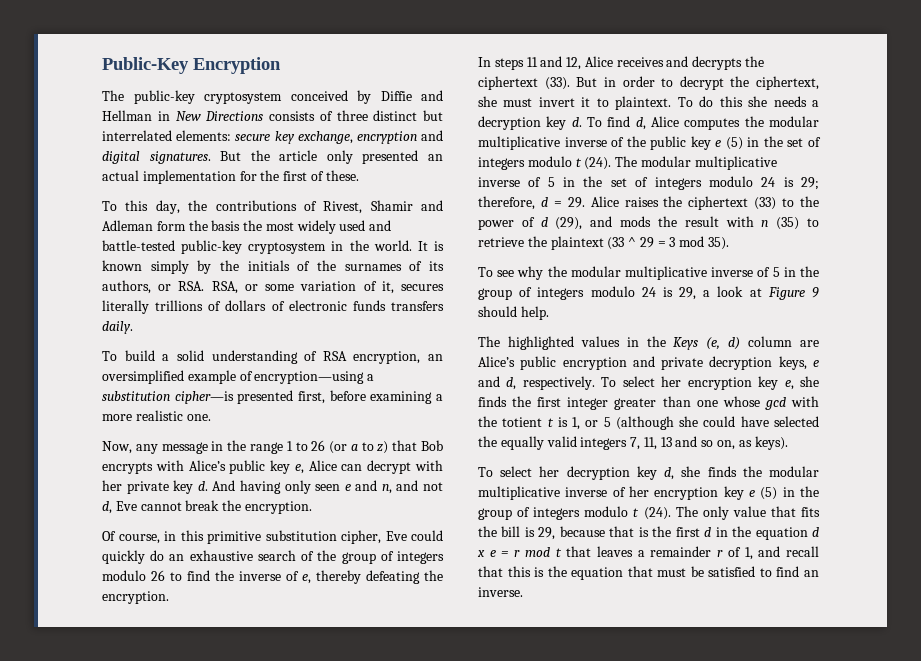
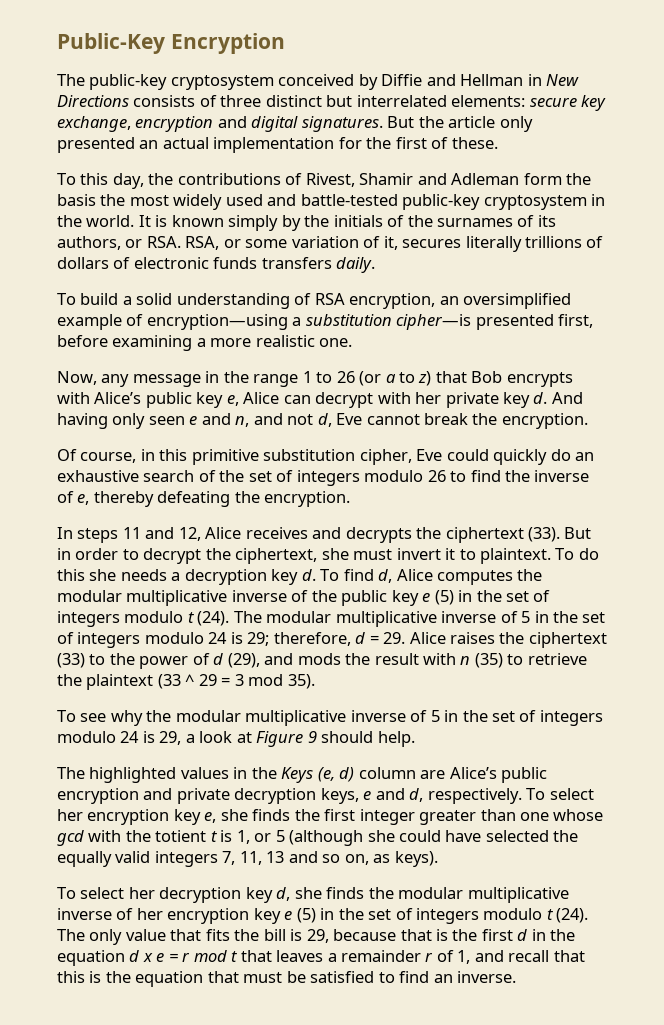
- Of course, in this primitive substitution cipher, Eve could quickly do an exhaustive search of the group of integers modulo 26 to find the inverse of e, thereby defeating the encryption.
+ Of course, in this primitive substitution cipher, Eve could quickly do an exhaustive search of the set of integers modulo 26 to find the inverse of e, thereby defeating the encryption.
- To see why the modular multiplicative inverse of 5 in the group of integers modulo 24 is 29, a look at Figure 9 should help.
+ To see why the modular multiplicative inverse of 5 in the set of integers modulo 24 is 29, a look at Figure 9 should help.
- To select her decryption key d, she finds the modular multiplicative inverse of her encryption key e (5) in the group of integers modulo t (24).
+ To select her decryption key d, she finds the modular multiplicative inverse of her encryption key e (5) in the set of integers modulo t (24).

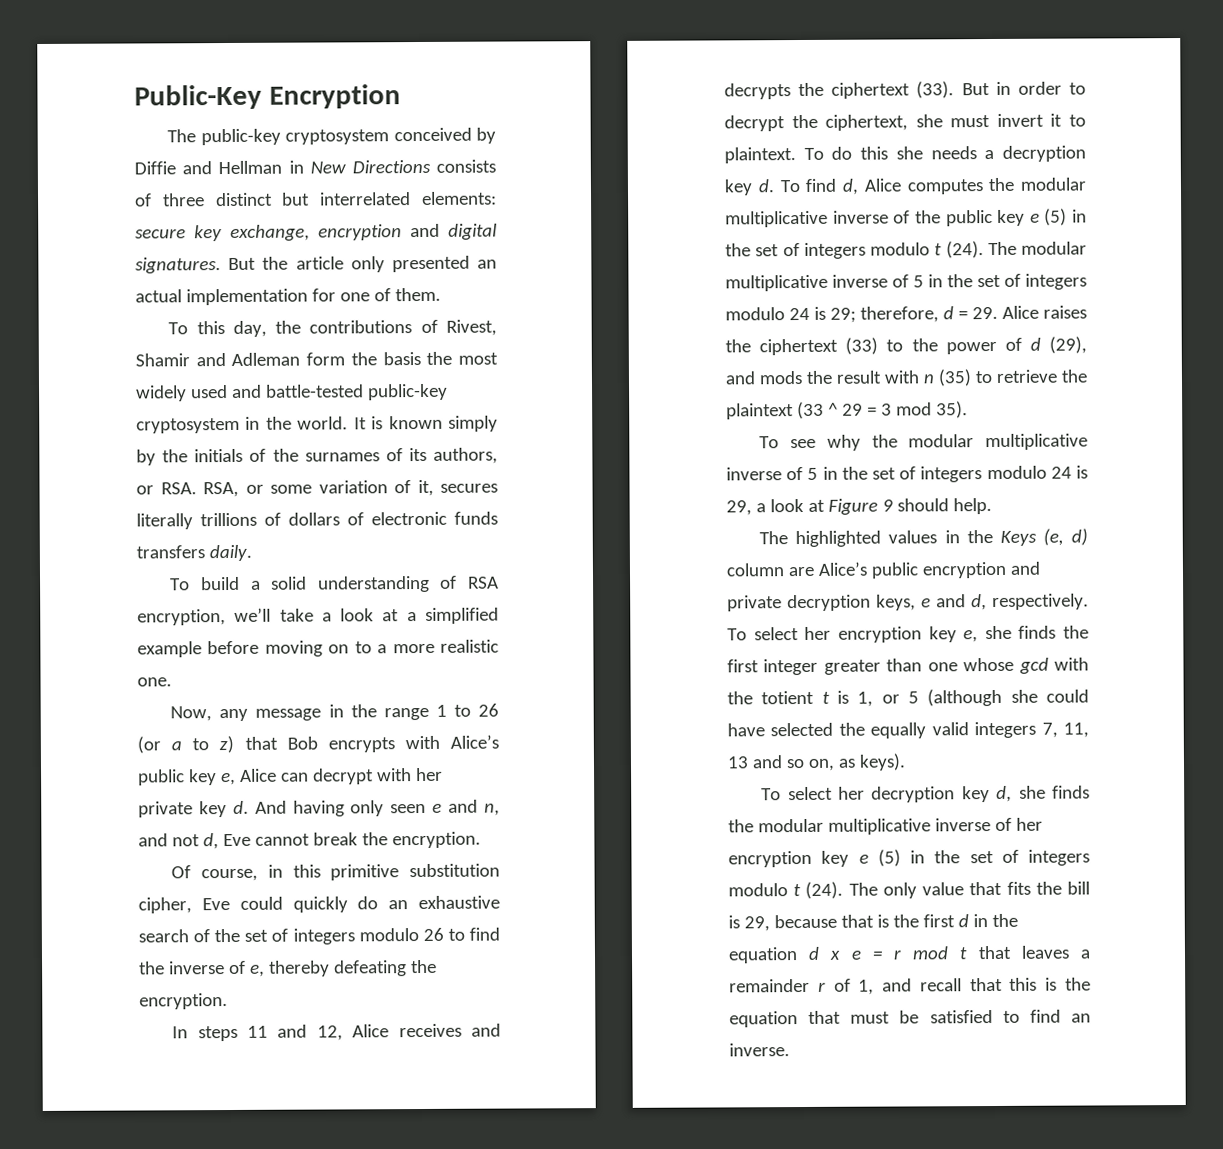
- But the article only presented an actual implementation for the first of these.
+ But the article only presented an actual implementation for one of them.
- To build a solid understanding of RSA encryption, an oversimplified example of encryption—using a substitution cipher—is presented first, before examining a more realistic one.
+ To build a solid understanding of RSA encryption, we’ll take a look at a simplified example before moving on to a more realistic one.

